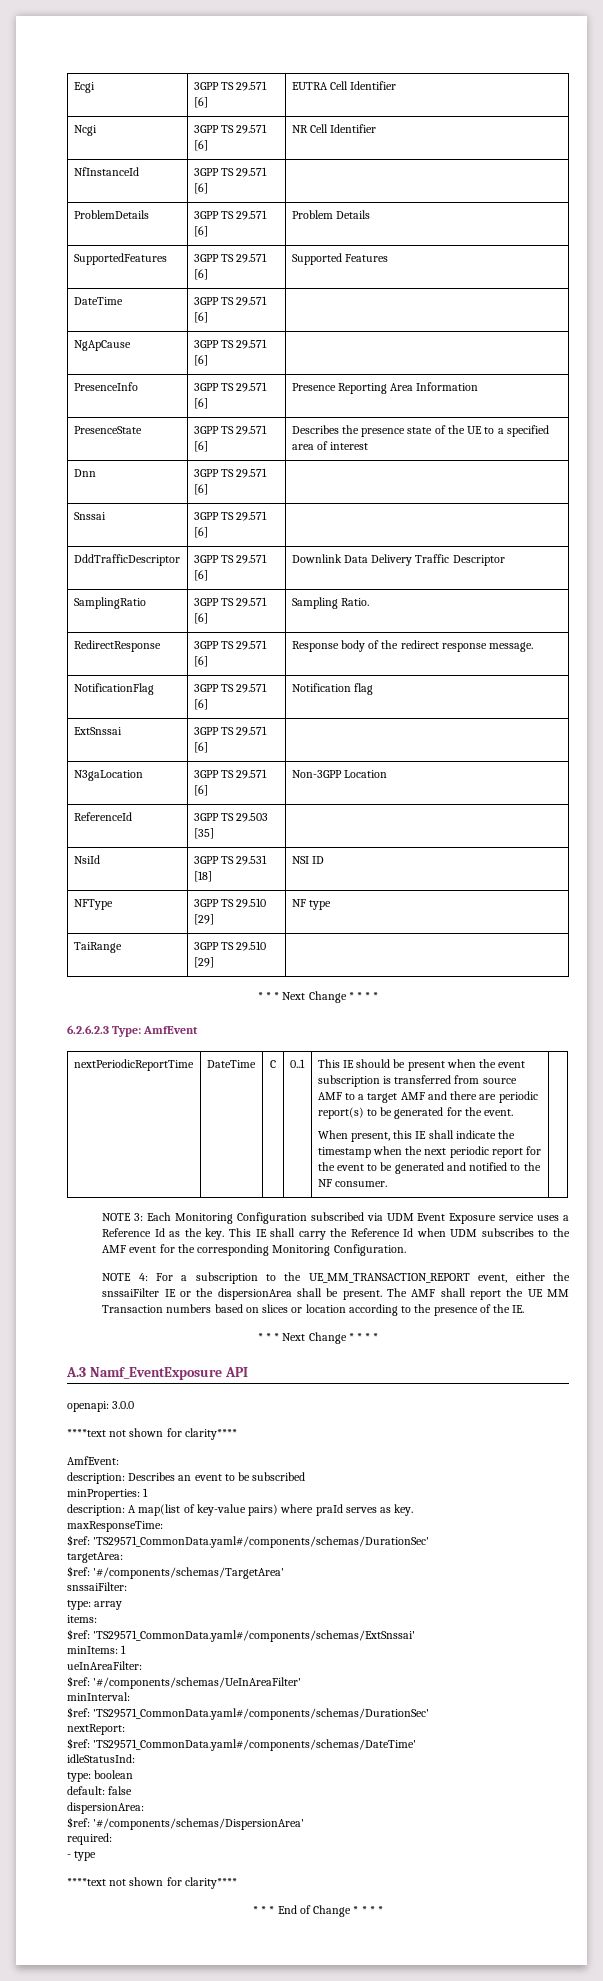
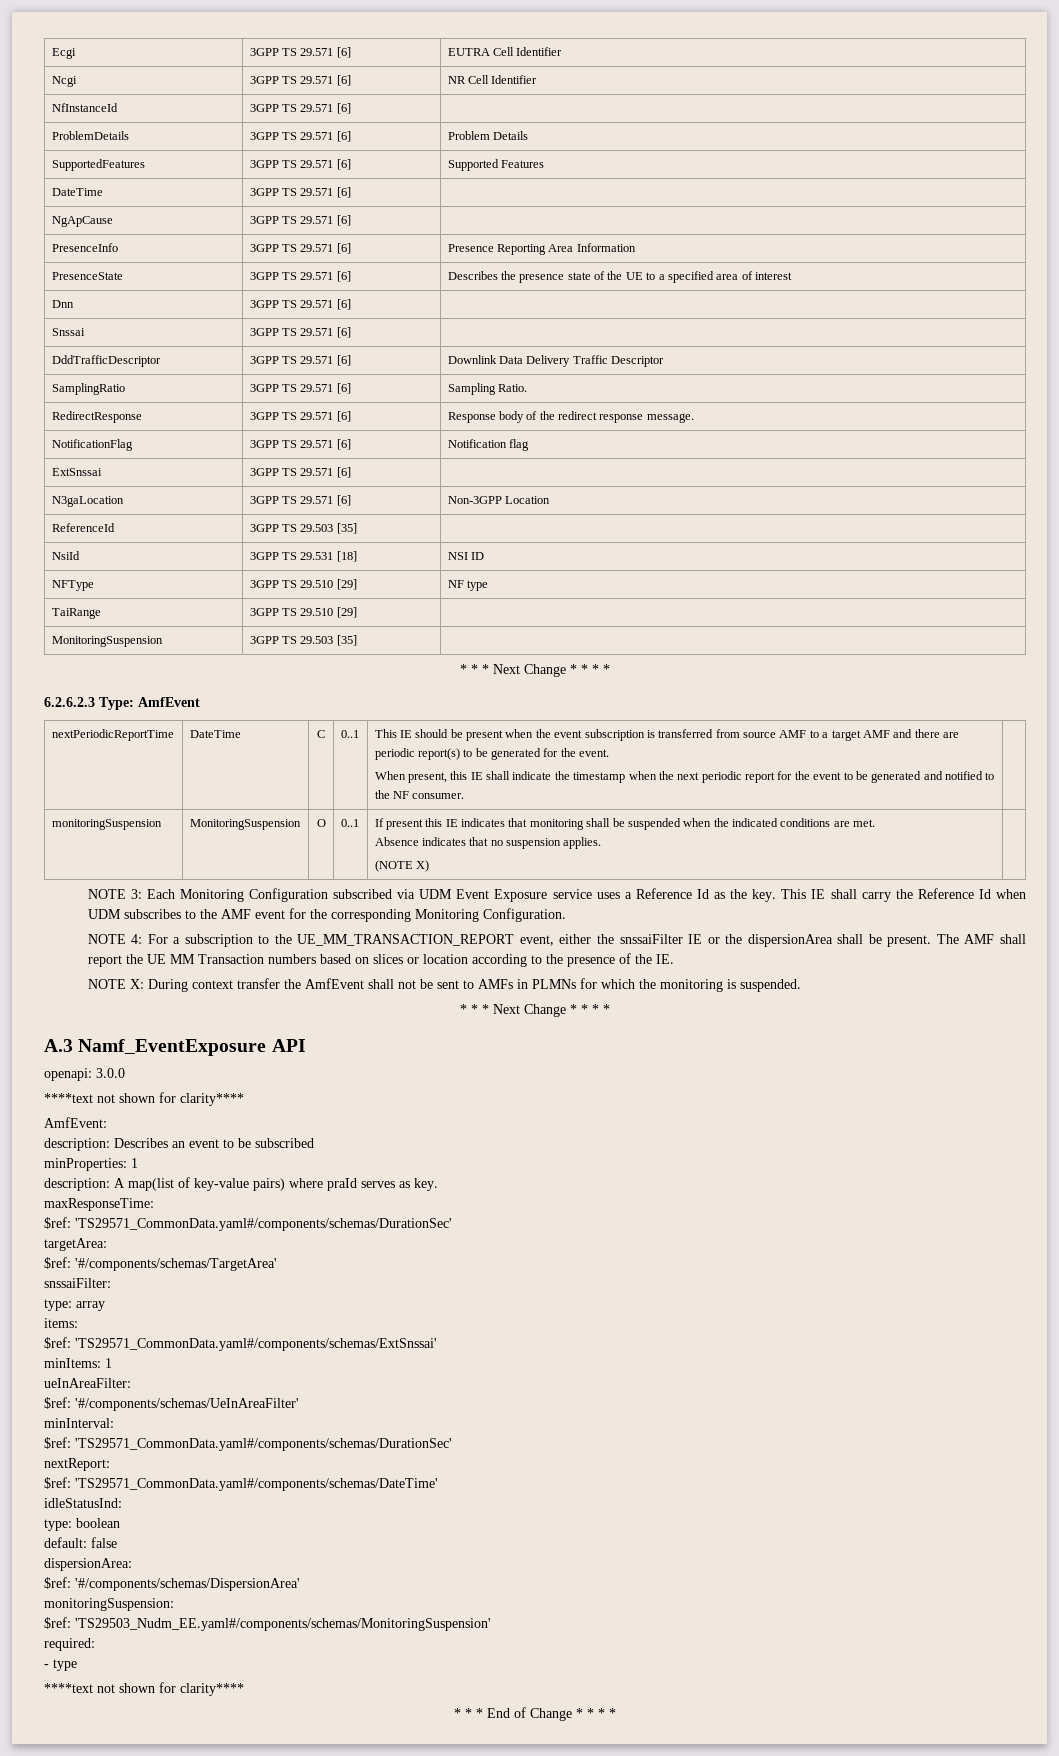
+ MonitoringSuspension | 3GPP TS 29.503 [35] |
+ monitoringSuspension | MonitoringSuspension | O | 0..1 | If present this IE indicates that monitoring shall be suspended when the indicated conditions are met.
+ Absence indicates that no suspension applies.
+ (NOTE X) |
+ NOTE X: During context transfer the AmfEvent shall not be sent to AMFs in PLMNs for which the monitoring is suspended.
+ monitoringSuspension:
+ $ref: 'TS29503_Nudm_EE.yaml#/components/schemas/MonitoringSuspension'

